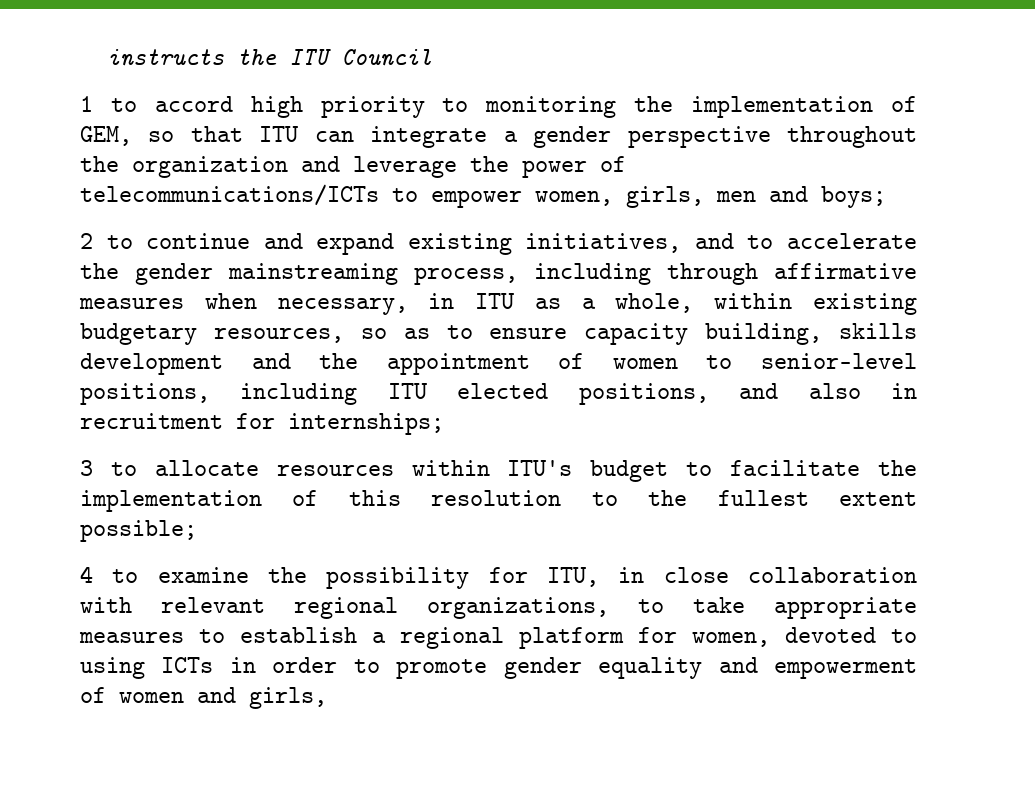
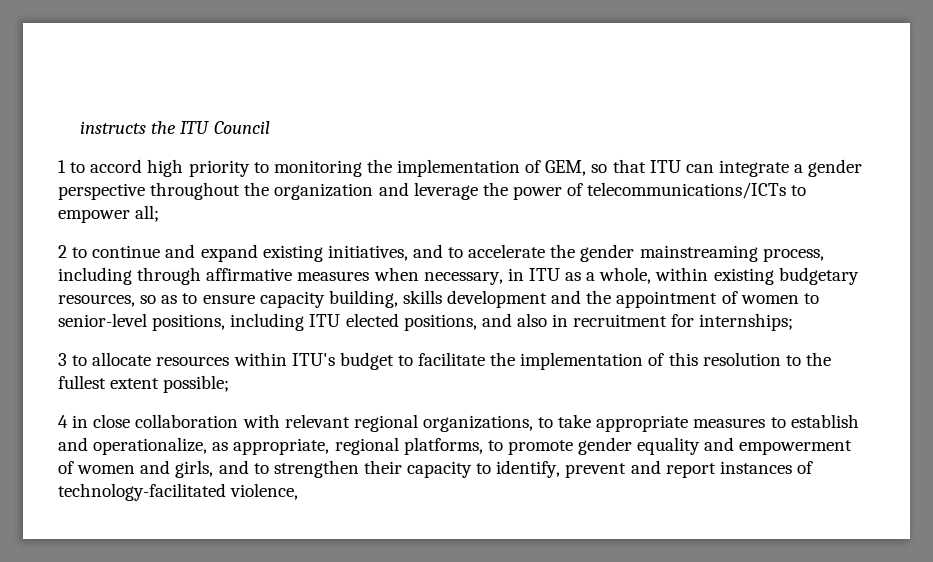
- 1 to accord high priority to monitoring the implementation of GEM, so that ITU can integrate a gender perspective throughout the organization and leverage the power of telecommunications/ICTs to empower women, girls, men and boys;
+ 1 to accord high priority to monitoring the implementation of GEM, so that ITU can integrate a gender perspective throughout the organization and leverage the power of telecommunications/ICTs to empower all;
- 4 to examine the possibility for ITU, in close collaboration with relevant regional organizations, to take appropriate measures to establish a regional platform for women, devoted to using ICTs in order to promote gender equality and empowerment of women and girls,
+ 4 in close collaboration with relevant regional organizations, to take appropriate measures to establish and operationalize, as appropriate, regional platforms, to promote gender equality and empowerment of women and girls, and to strengthen their capacity to identify, prevent and report instances of technology-facilitated violence,

